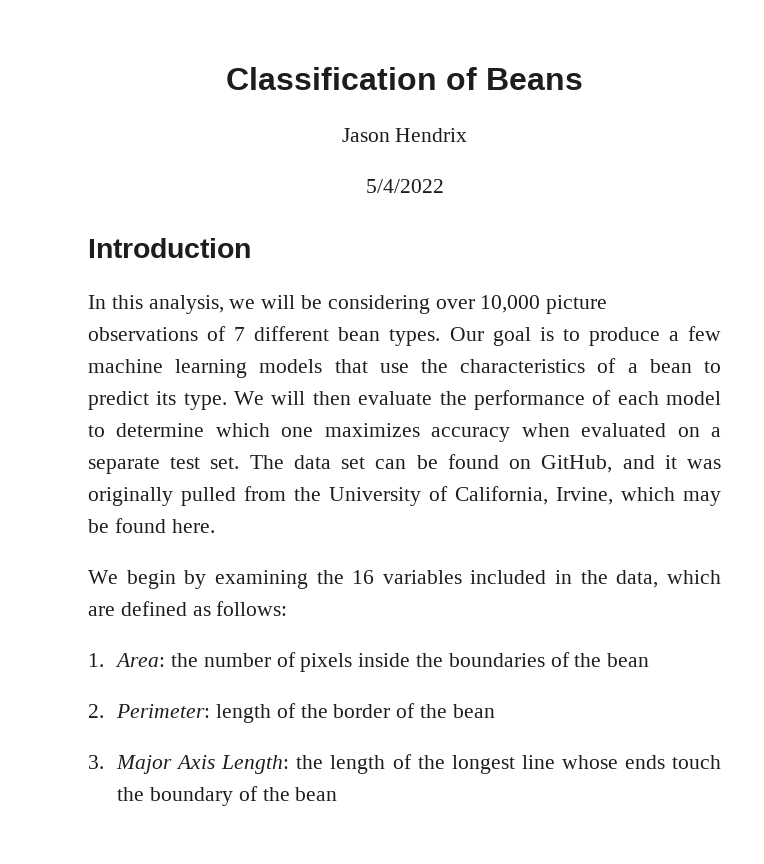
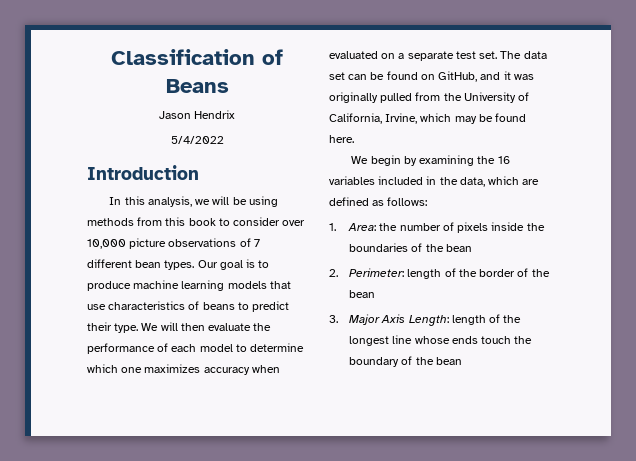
- In this analysis, we will be considering over 10,000 picture observations of 7 different bean types.
+ In this analysis, we will be using methods from this book to consider over 10,000 picture observations of 7 different bean types.
- Our goal is to produce a few machine learning models that use the characteristics of a bean to predict its type.
+ Our goal is to produce machine learning models that use characteristics of beans to predict their type.
- 3. Major Axis Length: the length of the longest line whose ends touch the boundary of the bean
+ 3. Major Axis Length: length of the longest line whose ends touch the boundary of the bean

